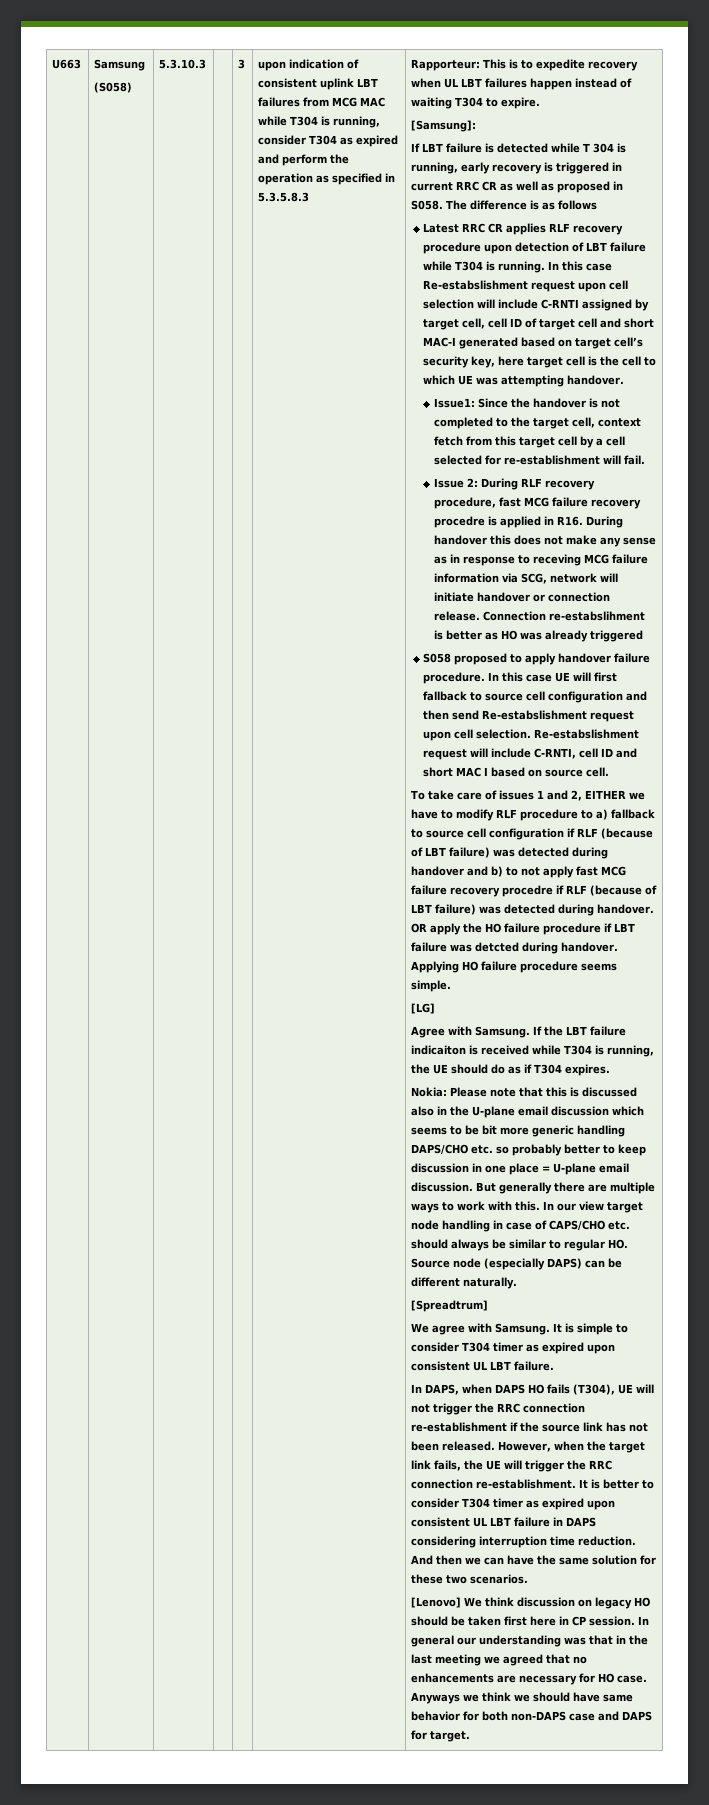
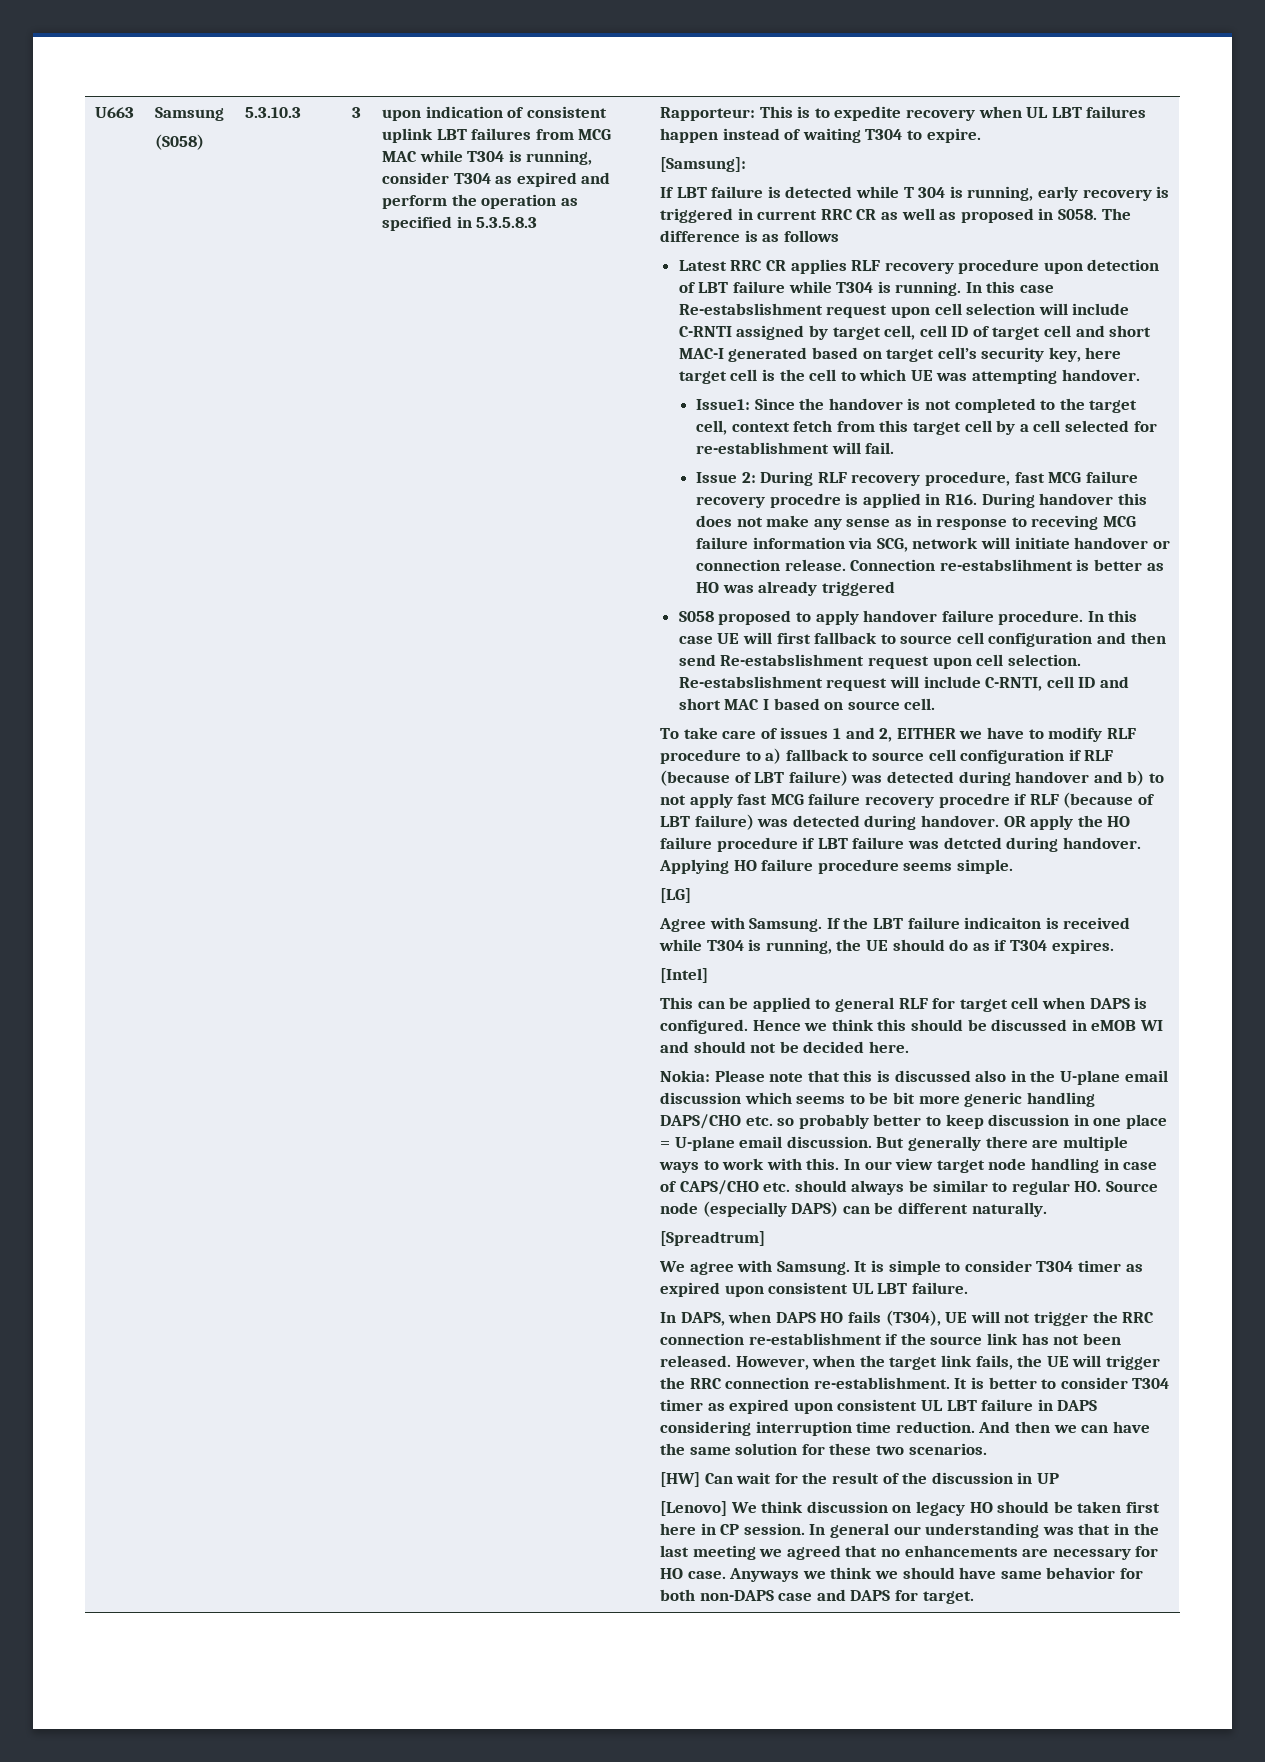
+ [Intel]
+ This can be applied to general RLF for target cell when DAPS is configured. Hence we think this should be discussed in eMOB WI and should not be decided here.
+ [HW] Can wait for the result of the discussion in UP

